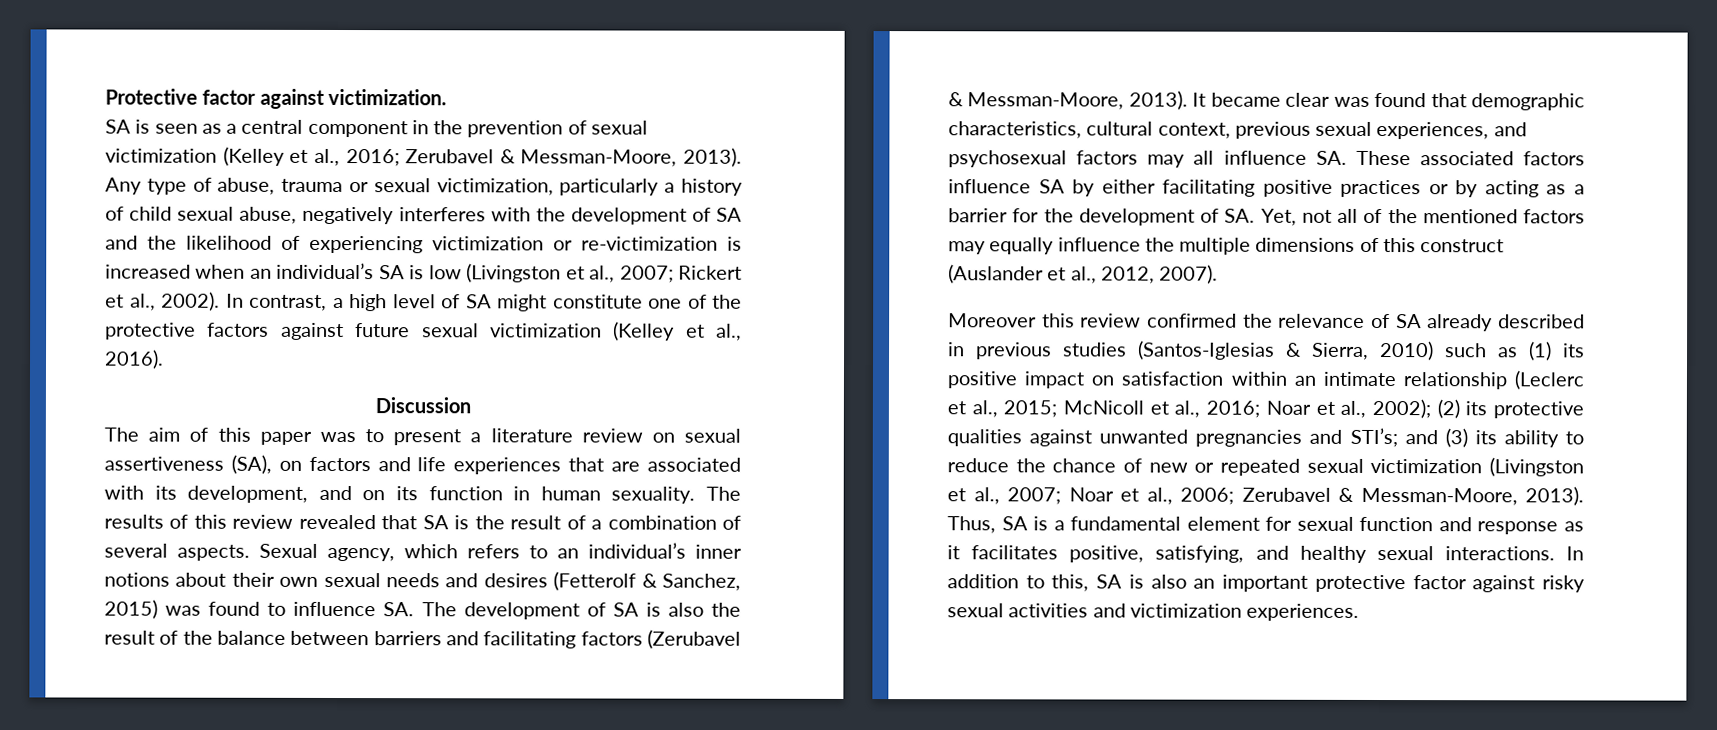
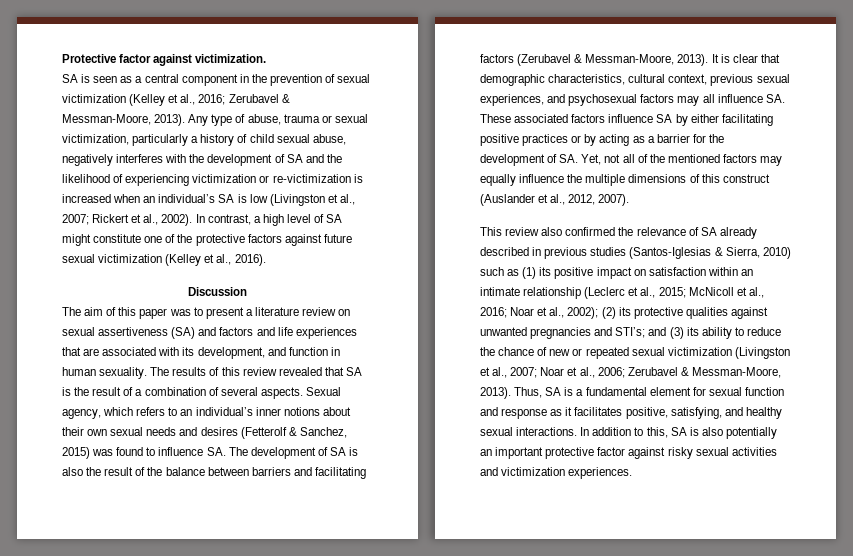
- The aim of this paper was to present a literature review on sexual assertiveness (SA), on factors and life experiences that are associated with its development, and on its function in human sexuality.
+ The aim of this paper was to present a literature review on sexual assertiveness (SA) and factors and life experiences that are associated with its development, and function in human sexuality.
- It became clear was found that demographic characteristics, cultural context, previous sexual experiences, and psychosexual factors may all influence SA. These associated factors influence SA by either facilitating positive practices or by acting as a barrier for the development of SA. Yet, not all of the mentioned factors may equally influence the multiple dimensions of this construct (Auslander et al., 2012, 2007).
+ It is clear that demographic characteristics, cultural context, previous sexual experiences, and psychosexual factors may all influence SA. These associated factors influence SA by either facilitating positive practices or by acting as a barrier for the development of SA. Yet, not all of the mentioned factors may equally influence the multiple dimensions of this construct (Auslander et al., 2012, 2007).
- Moreover this review confirmed the relevance of SA already described in previous studies (Santos-Iglesias & Sierra, 2010) such as (1) its positive impact on satisfaction within an intimate relationship (Leclerc et al., 2015;
+ This review also confirmed the relevance of SA already described in previous studies (Santos-Iglesias & Sierra, 2010) such as (1) its positive impact on satisfaction within an intimate relationship (Leclerc et al., 2015;
- In addition to this, SA is also an important protective factor against risky sexual activities and victimization experiences.
+ In addition to this, SA is also potentially an important protective factor against risky sexual activities and victimization experiences.

